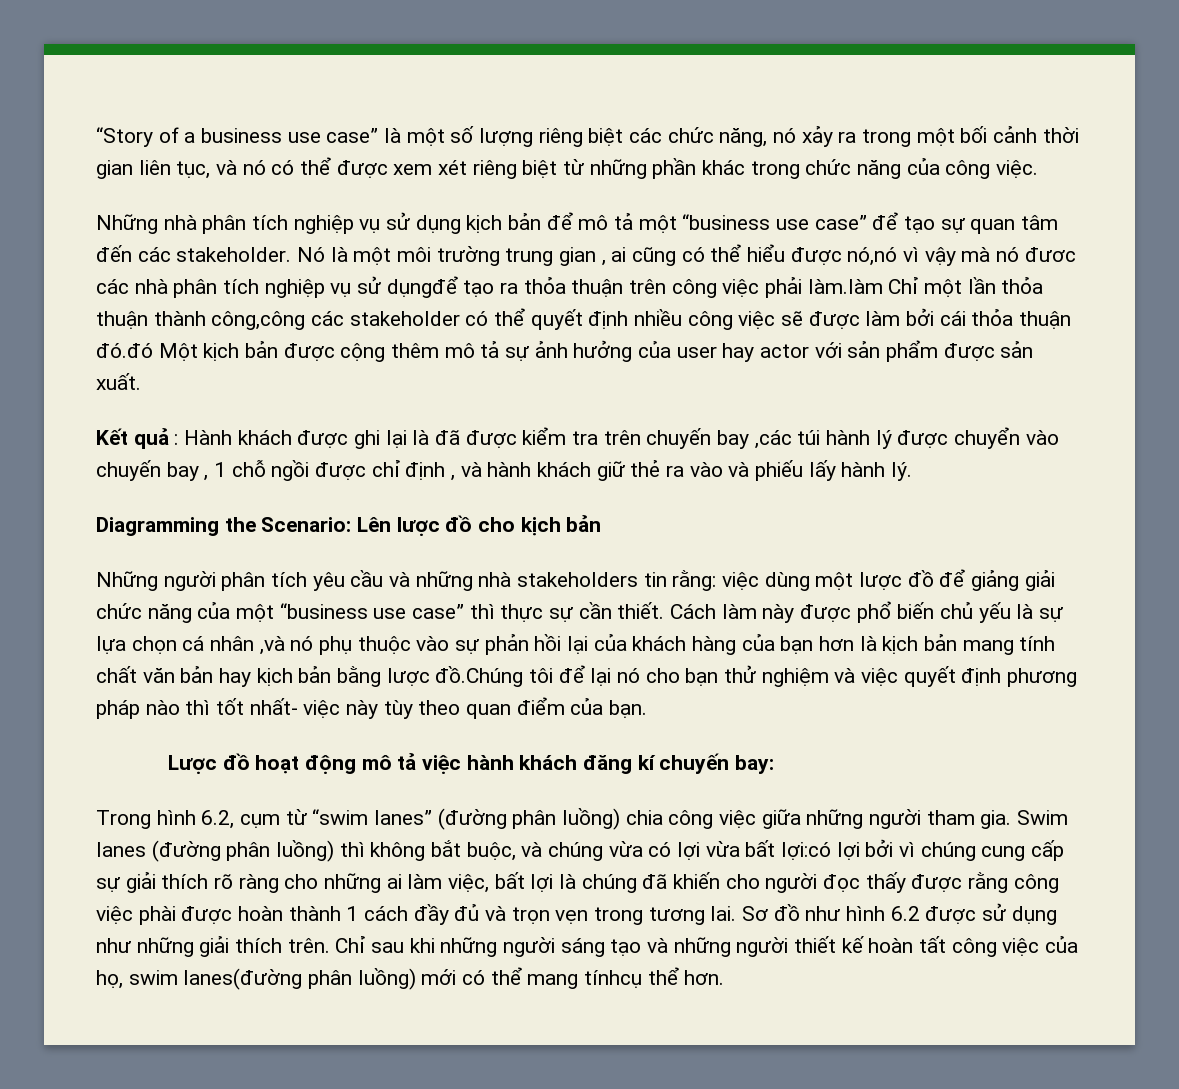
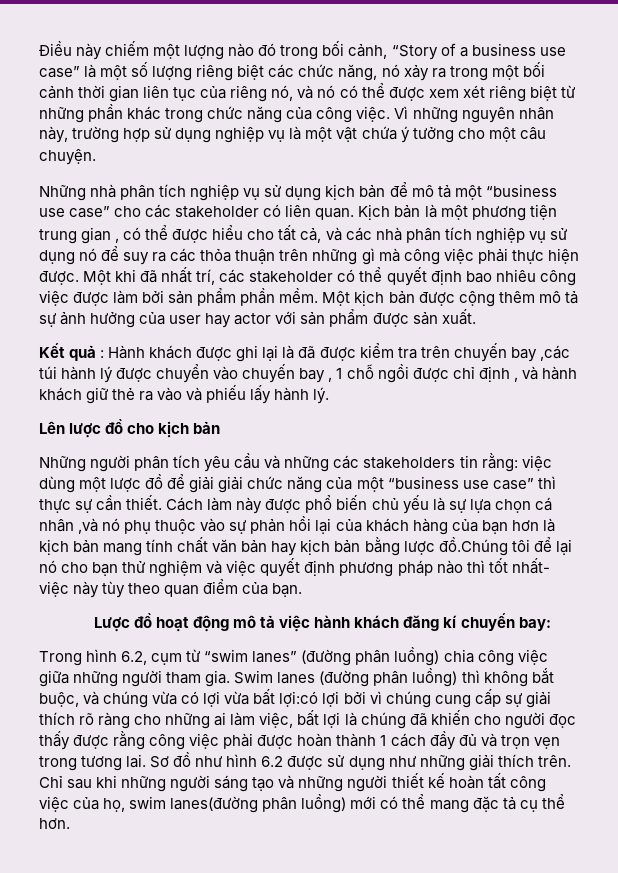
- “Story of a business use case” là một số lượng riêng biệt các chức năng, nó xảy ra trong một bối cảnh thời gian liên tục, và nó có thể được xem xét riêng biệt từ những phần khác trong chức năng của công việc.
+ Điều này chiếm một lượng nào đó trong bối cảnh, “Story of a business use case” là một số lượng riêng biệt các chức năng, nó xảy ra trong một bối cảnh thời gian liên tục của riêng nó, và nó có thể được xem xét riêng biệt từ những phần khác trong chức năng của công việc. Vì những nguyên nhân này, trường hợp sử dụng nghiệp vụ là một vật chứa ý tưởng cho một câu chuyện.
- Những nhà phân tích nghiệp vụ sử dụng kịch bản để mô tả một “business use case” để tạo sự quan tâm đến các stakeholder. Nó là một môi trường trung gian , ai cũng có thể hiểu được nó,nó vì vậy mà nó đươc các nhà phân tích nghiệp vụ sử dụngđể tạo ra thỏa thuận trên công việc phải làm.làm Chỉ một lần thỏa thuận thành công,công các stakeholder có thể quyết định nhiều công việc sẽ được làm bởi cái thỏa thuận đó.đó Một kịch bản được cộng thêm mô tả sự ảnh hưởng của user hay actor với sản phẩm được sản xuất.
+ Những nhà phân tích nghiệp vụ sử dụng kịch bản để mô tả một “business use case” cho các stakeholder có liên quan. Kịch bản là một phương tiện trung gian , có thể được hiểu cho tất cả, và các nhà phân tích nghiệp vụ sử dụng nó để suy ra các thỏa thuận trên những gì mà công việc phải thực hiện được. Một khi đã nhất trí, các stakeholder có thể quyết định bao nhiêu công việc được làm bởi sản phẩm phần mềm. Một kịch bản được cộng thêm mô tả sự ảnh hưởng của user hay actor với sản phẩm được sản xuất.
- Diagramming the Scenario: Lên lược đồ cho kịch bản
+ Lên lược đồ cho kịch bản
- Những người phân tích yêu cầu và những nhà stakeholders tin rằng: việc dùng một lược đồ để giảng giải chức năng của một “business use case” thì thực sự cần thiết.
+ Những người phân tích yêu cầu và những các stakeholders tin rằng: việc dùng một lược đồ để giải giải chức năng của một “business use case” thì thực sự cần thiết.
- Chỉ sau khi những người sáng tạo và những người thiết kế hoàn tất công việc của họ, swim lanes(đường phân luồng) mới có thể mang tínhcụ thể hơn.
+ Chỉ sau khi những người sáng tạo và những người thiết kế hoàn tất công việc của họ, swim lanes(đường phân luồng) mới có thể mang đặc tả cụ thể hơn.

